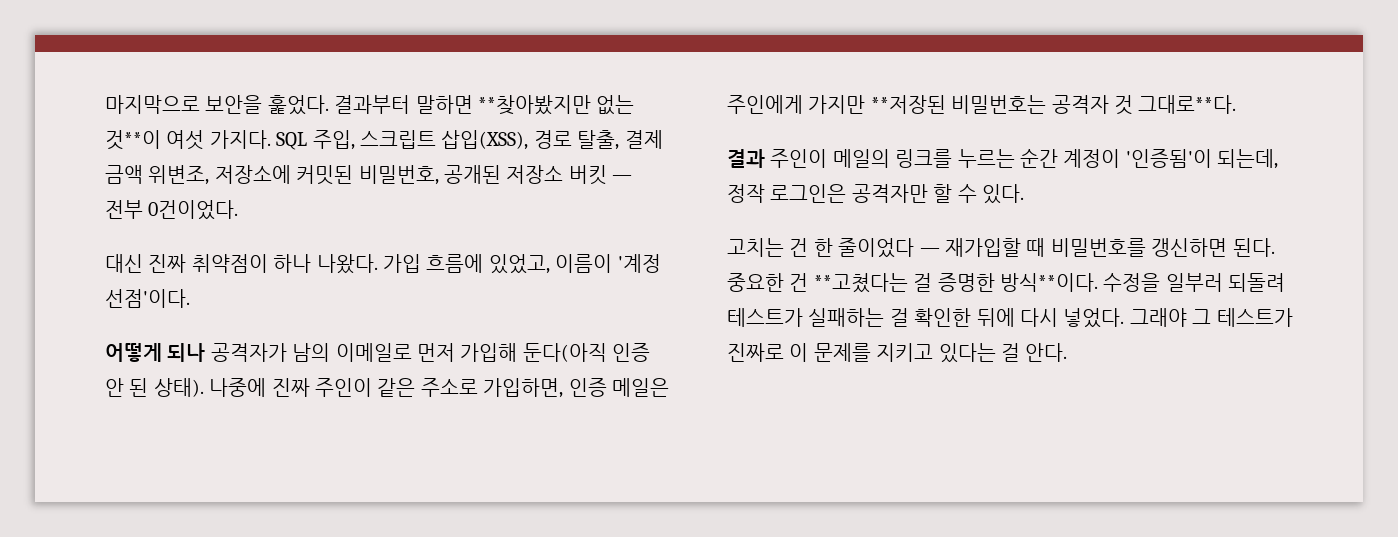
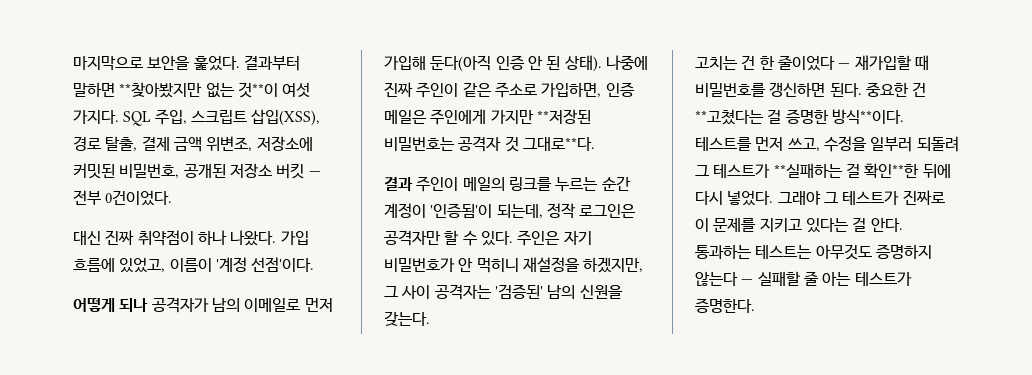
+ 주인은 자기 비밀번호가 안 먹히니 재설정을 하겠지만, 그 사이 공격자는 '검증된' 남의 신원을 갖는다.
- 수정을 일부러 되돌려 테스트가 실패하는 걸 확인한 뒤에 다시 넣었다.
+ 테스트를 먼저 쓰고, 수정을 일부러 되돌려 그 테스트가 **실패하는 걸 확인**한 뒤에 다시 넣었다.
+ 통과하는 테스트는 아무것도 증명하지 않는다 — 실패할 줄 아는 테스트가 증명한다.

